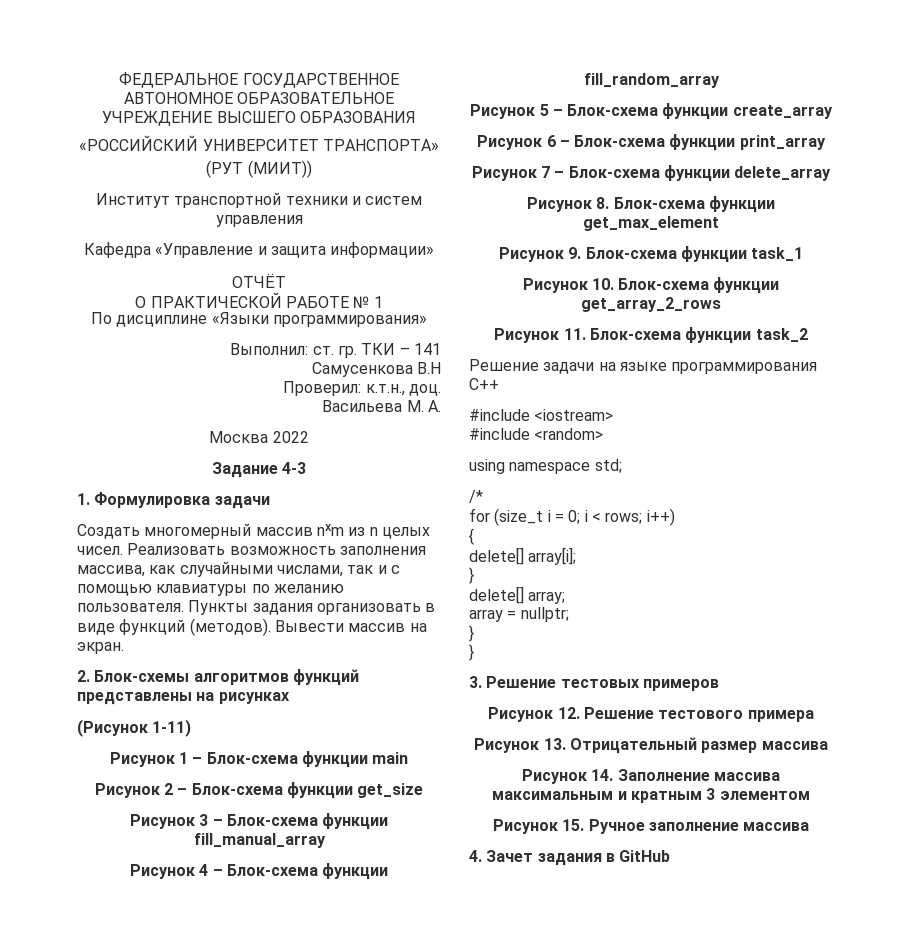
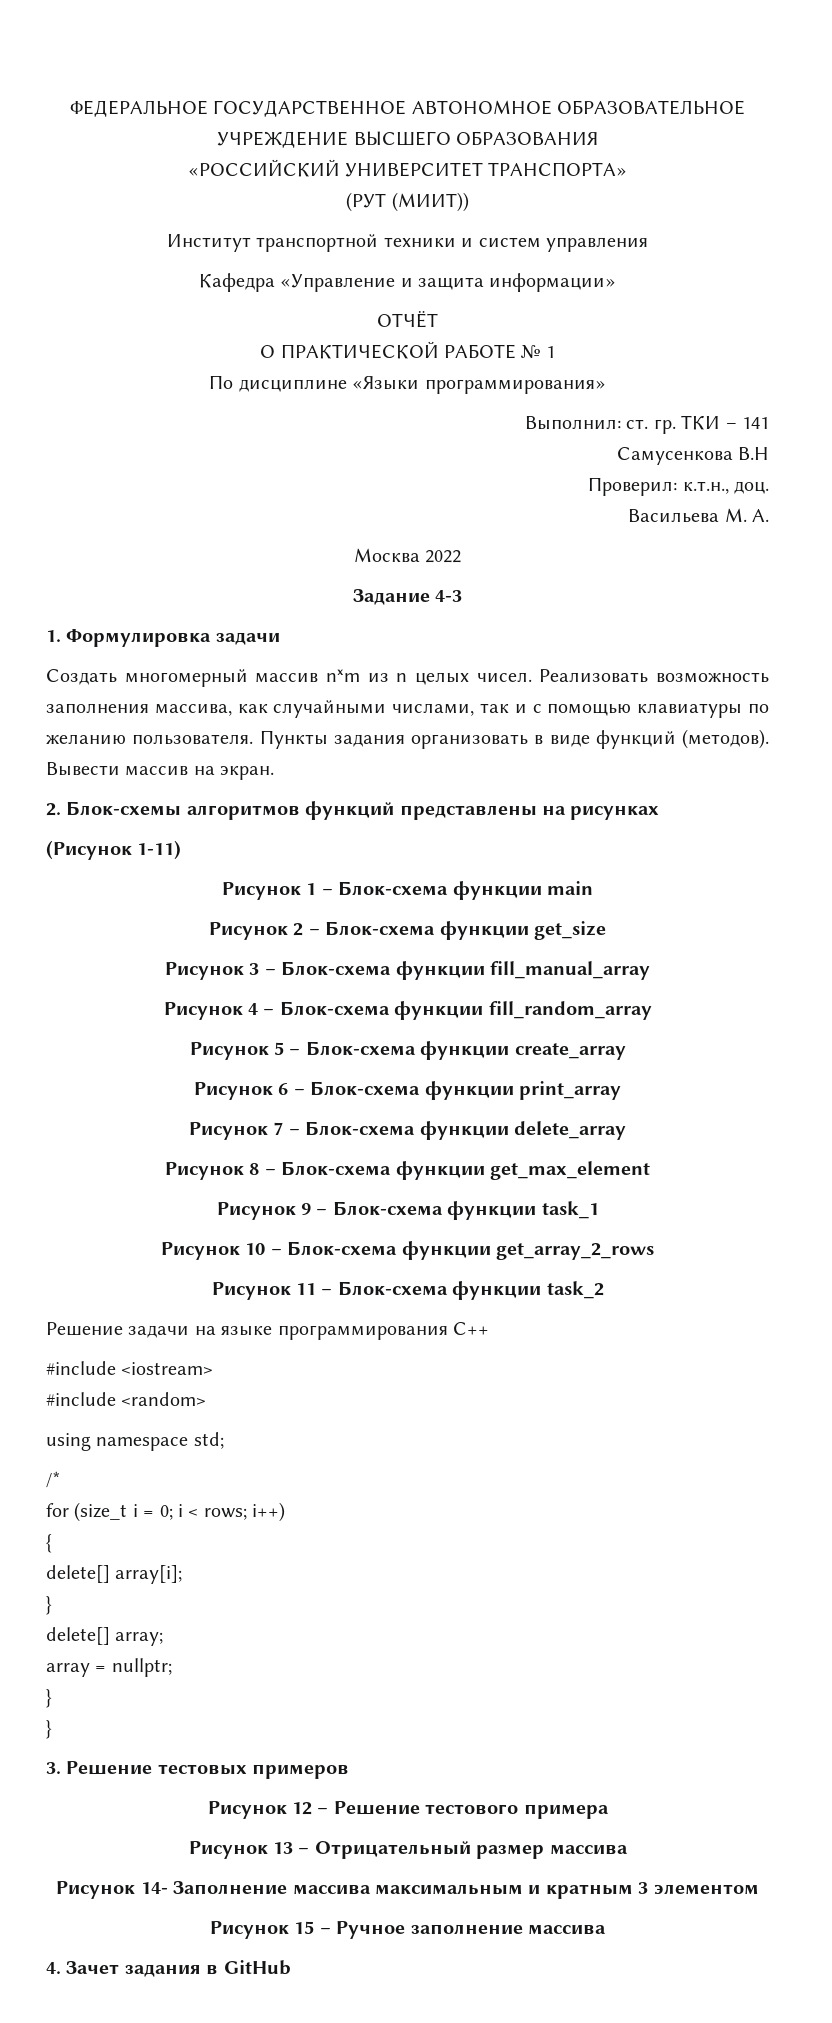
- Рисунок 8. Блок-схема функции get_max_element
+ Рисунок 8 – Блок-схема функции get_max_element
- Рисунок 9. Блок-схема функции task_1
+ Рисунок 9 – Блок-схема функции task_1
- Рисунок 10. Блок-схема функции get_array_2_rows
+ Рисунок 10 – Блок-схема функции get_array_2_rows
- Рисунок 11. Блок-схема функции task_2
+ Рисунок 11 – Блок-схема функции task_2
- Рисунок 12. Решение тестового примера
+ Рисунок 12 – Решение тестового примера
- Рисунок 13. Отрицательный размер массива
+ Рисунок 13 – Отрицательный размер массива
- Рисунок 14. Заполнение массива максимальным и кратным 3 элементом
+ Рисунок 14- Заполнение массива максимальным и кратным 3 элементом
- Рисунок 15. Ручное заполнение массива
+ Рисунок 15 – Ручное заполнение массива

